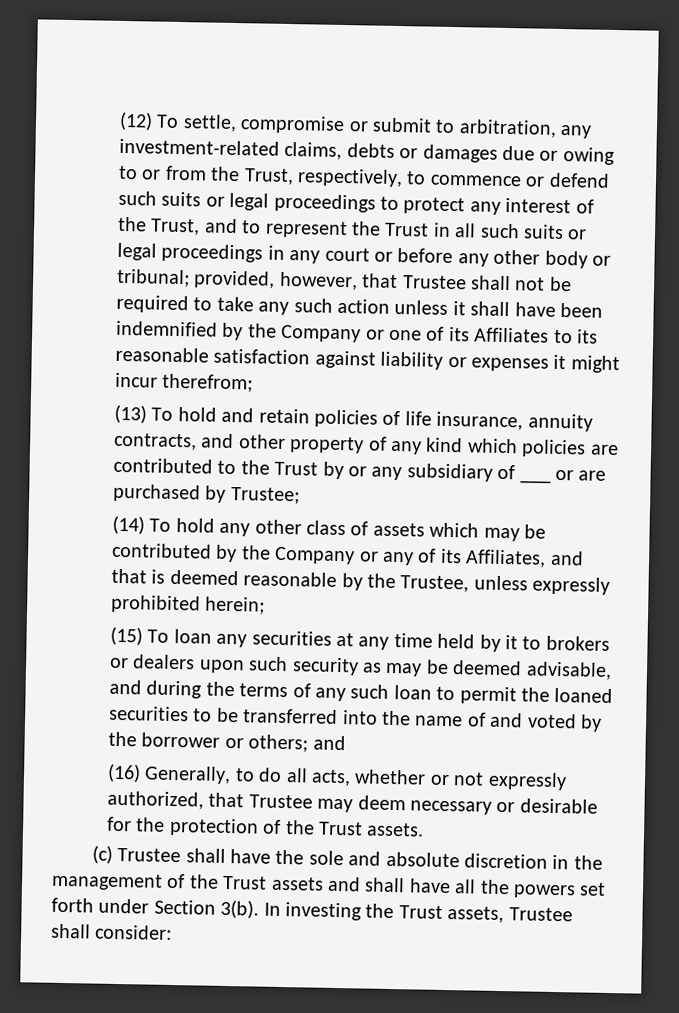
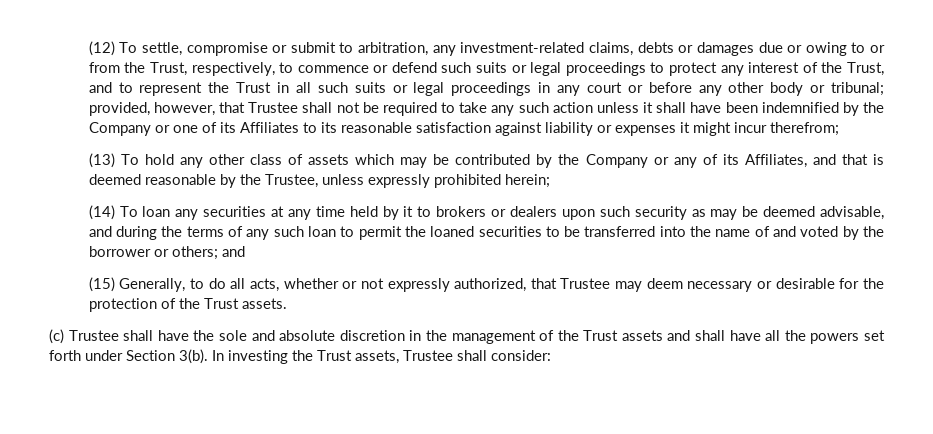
- (13) To hold and retain policies of life insurance, annuity contracts, and other property of any kind which policies are contributed to the Trust by or any subsidiary of ___ or are purchased by Trustee;
- (14) To hold any other class of assets which may be contributed by the Company or any of its Affiliates, and that is deemed reasonable by the Trustee, unless expressly prohibited herein;
+ (13) To hold any other class of assets which may be contributed by the Company or any of its Affiliates, and that is deemed reasonable by the Trustee, unless expressly prohibited herein;
- (15) To loan any securities at any time held by it to brokers or dealers upon such security as may be deemed advisable, and during the terms of any such loan to permit the loaned securities to be transferred into the name of and voted by the borrower or others; and
+ (14) To loan any securities at any time held by it to brokers or dealers upon such security as may be deemed advisable, and during the terms of any such loan to permit the loaned securities to be transferred into the name of and voted by the borrower or others; and
- (16) Generally, to do all acts, whether or not expressly authorized, that Trustee may deem necessary or desirable for the protection of the Trust assets.
+ (15) Generally, to do all acts, whether or not expressly authorized, that Trustee may deem necessary or desirable for the protection of the Trust assets.

